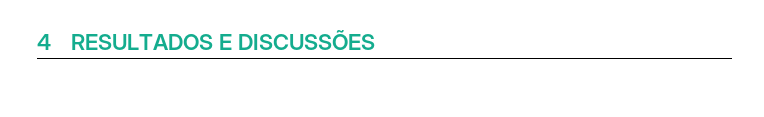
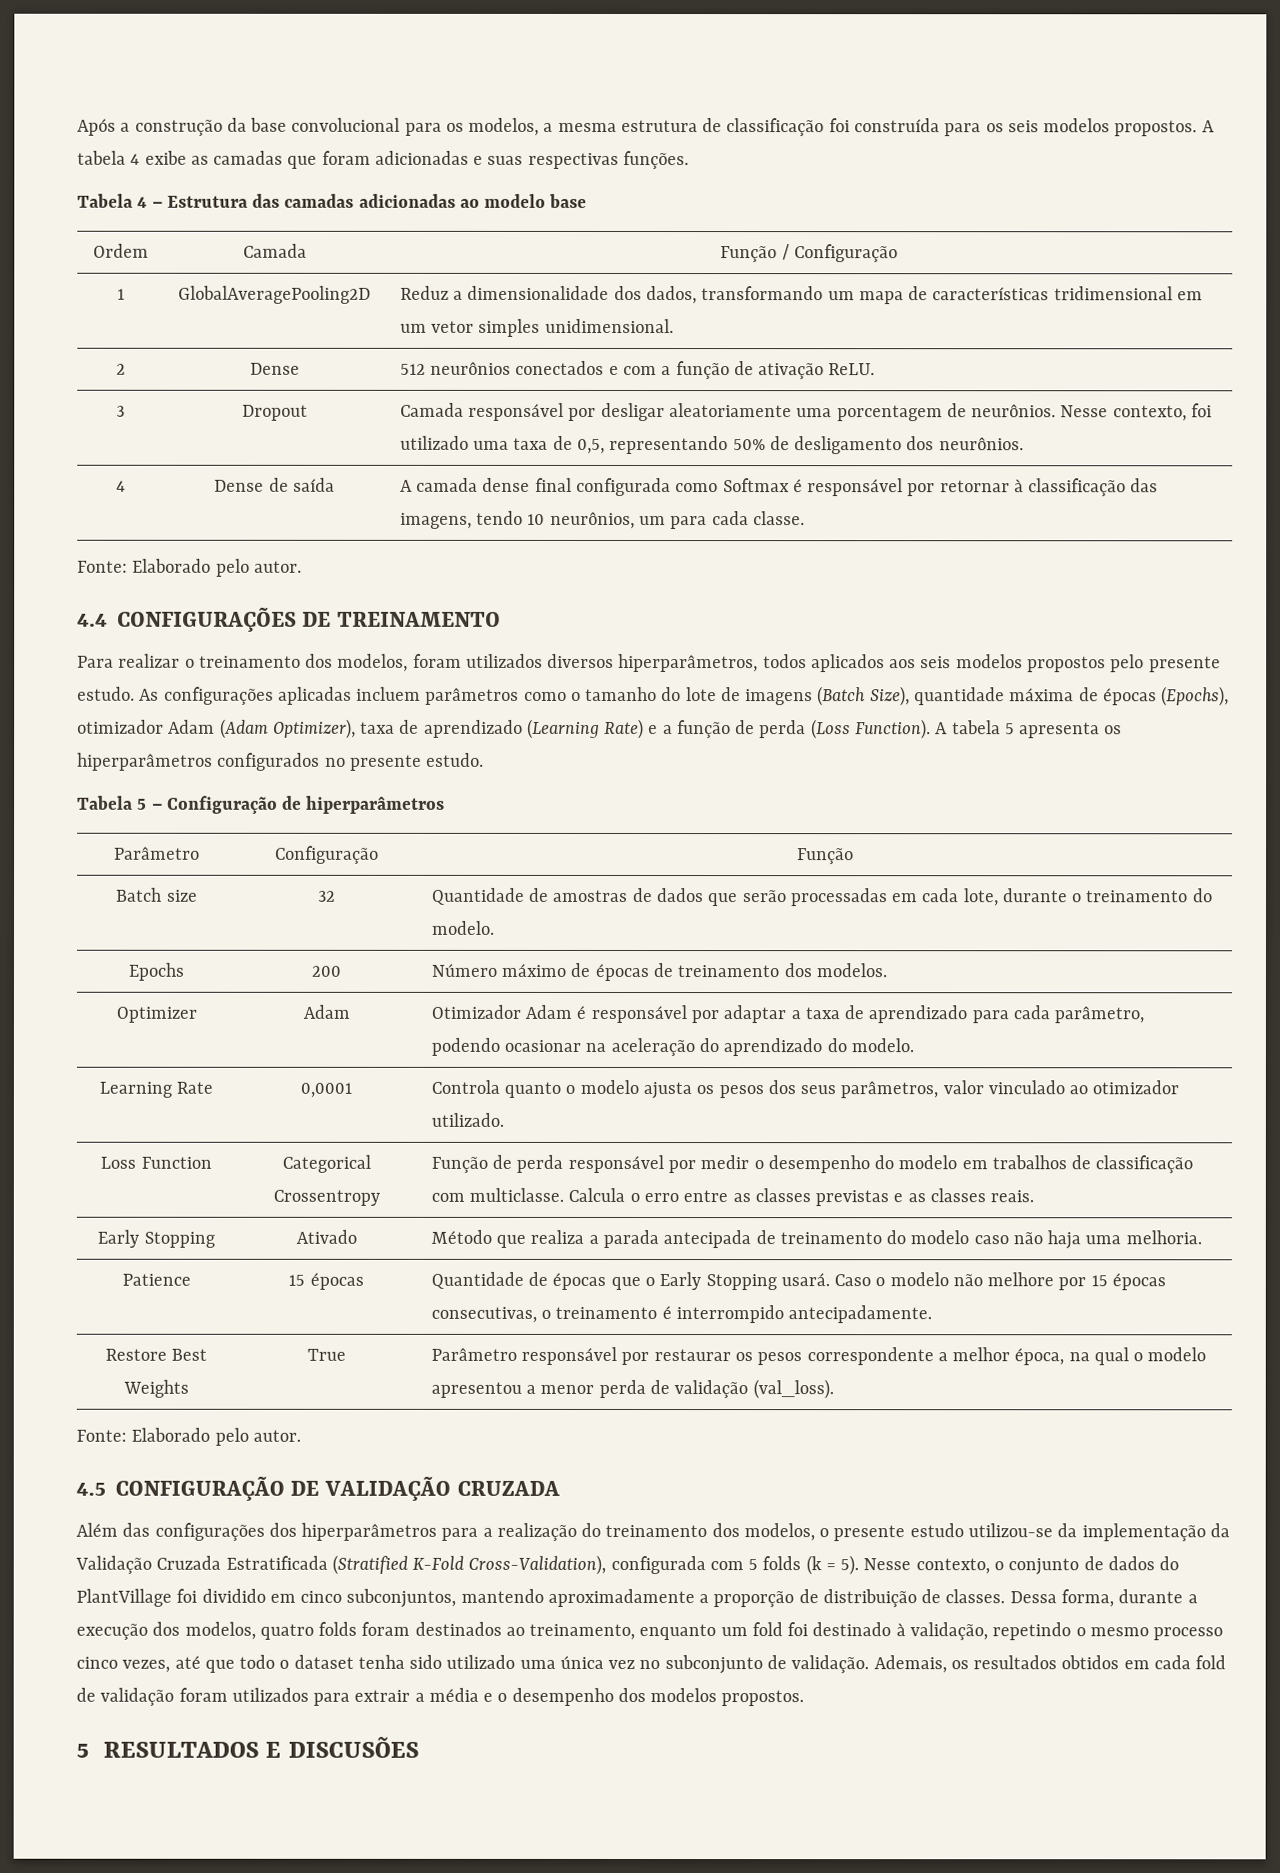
- 4 RESULTADOS E DISCUSSÕES
+ Após a construção da base convolucional para os modelos, a mesma estrutura de classificação foi construída para os seis modelos propostos. A tabela 4 exibe as camadas que foram adicionadas e suas respectivas funções.
+ Tabela 4 – Estrutura das camadas adicionadas ao modelo base
+ Ordem | Camada | Função / Configuração
+ 1 | GlobalAveragePooling2D | Reduz a dimensionalidade dos dados, transformando um mapa de características tridimensional em um vetor simples unidimensional.
+ 2 | Dense | 512 neurônios conectados e com a função de ativação ReLU.
+ 3 | Dropout | Camada responsável por desligar aleatoriamente uma porcentagem de neurônios. Nesse contexto, foi utilizado uma taxa de 0,5, representando 50% de desligamento dos neurônios.
+ 4 | Dense de saída | A camada dense final configurada como Softmax é responsável por retornar à classificação das imagens, tendo 10 neurônios, um para cada classe.
+ Fonte: Elaborado pelo autor.
+ 4.4 CONFIGURAÇÕES DE TREINAMENTO
+ Para realizar o treinamento dos modelos, foram utilizados diversos hiperparâmetros, todos aplicados aos seis modelos propostos pelo presente estudo. As configurações aplicadas incluem parâmetros como o tamanho do lote de imagens (Batch Size), quantidade máxima de épocas (Epochs), otimizador Adam (Adam Optimizer), taxa de aprendizado (Learning Rate) e a função de perda (Loss Function). A tabela 5 apresenta os hiperparâmetros configurados no presente estudo.
+ Tabela 5 – Configuração de hiperparâmetros
+ Parâmetro | Configuração | Função
+ Batch size | 32 | Quantidade de amostras de dados que serão processadas em cada lote, durante o treinamento do modelo.
+ Epochs | 200 | Número máximo de épocas de treinamento dos modelos.
+ Optimizer | Adam | Otimizador Adam é responsável por adaptar a taxa de aprendizado para cada parâmetro, podendo ocasionar na aceleração do aprendizado do modelo.
+ Learning Rate | 0,0001 | Controla quanto o modelo ajusta os pesos dos seus parâmetros, valor vinculado ao otimizador utilizado.
+ Loss Function | Categorical Crossentropy | Função de perda responsável por medir o desempenho do modelo em trabalhos de classificação com multiclasse. Calcula o erro entre as classes previstas e as classes reais.
+ Early Stopping | Ativado | Método que realiza a parada antecipada de treinamento do modelo caso não haja uma melhoria.
+ Patience | 15 épocas | Quantidade de épocas que o Early Stopping usará. Caso o modelo não melhore por 15 épocas consecutivas, o treinamento é interrompido antecipadamente.
+ Restore Best Weights | True | Parâmetro responsável por restaurar os pesos correspondente a melhor época, na qual o modelo apresentou a menor perda de validação (val_loss).
+ Fonte: Elaborado pelo autor.
+ 4.5 CONFIGURAÇÃO DE VALIDAÇÃO CRUZADA
+ Além das configurações dos hiperparâmetros para a realização do treinamento dos modelos, o presente estudo utilizou-se da implementação da Validação Cruzada Estratificada (Stratified K-Fold Cross-Validation), configurada com 5 folds (k = 5). Nesse contexto, o conjunto de dados do PlantVillage foi dividido em cinco subconjuntos, mantendo aproximadamente a proporção de distribuição de classes. Dessa forma, durante a execução dos modelos, quatro folds foram destinados ao treinamento, enquanto um fold foi destinado à validação, repetindo o mesmo processo cinco vezes, até que todo o dataset tenha sido utilizado uma única vez no subconjunto de validação. Ademais, os resultados obtidos em cada fold de validação foram utilizados para extrair a média e o desempenho dos modelos propostos.
+ 5 RESULTADOS E DISCUSÕES

